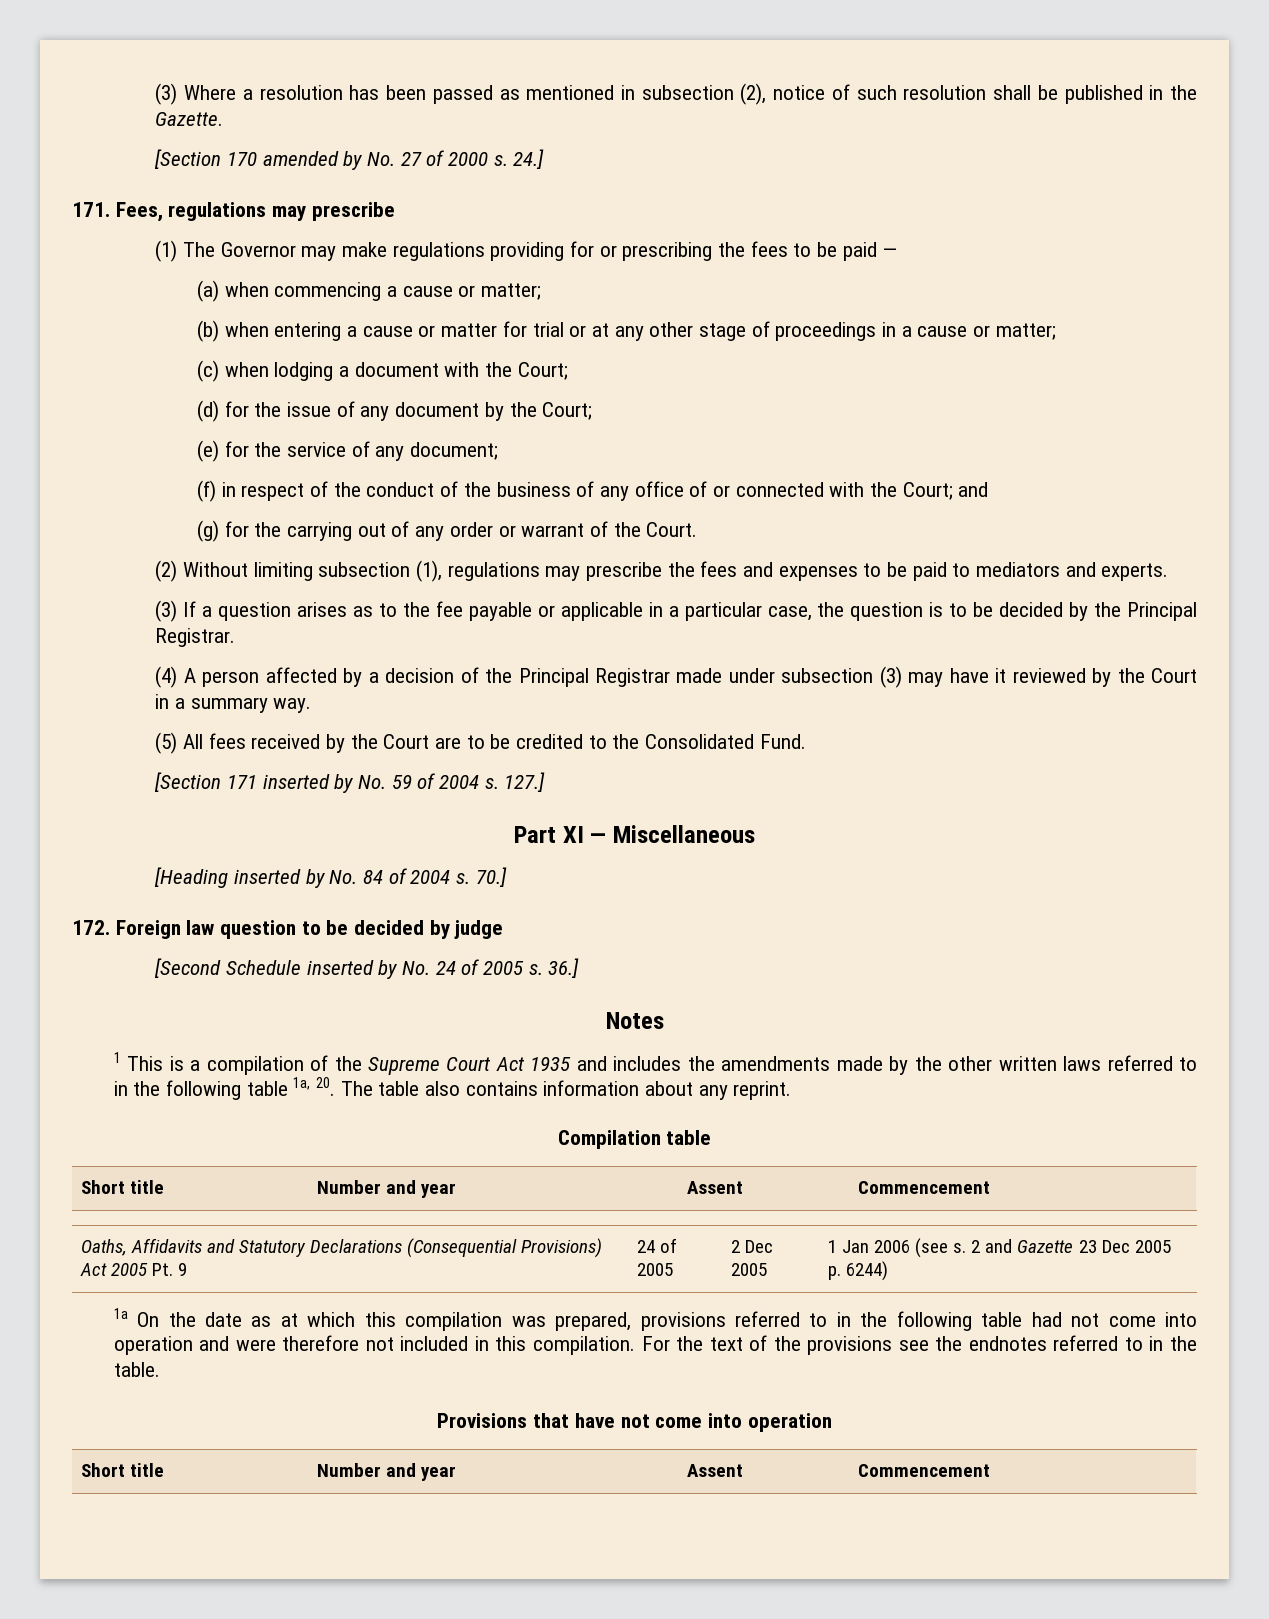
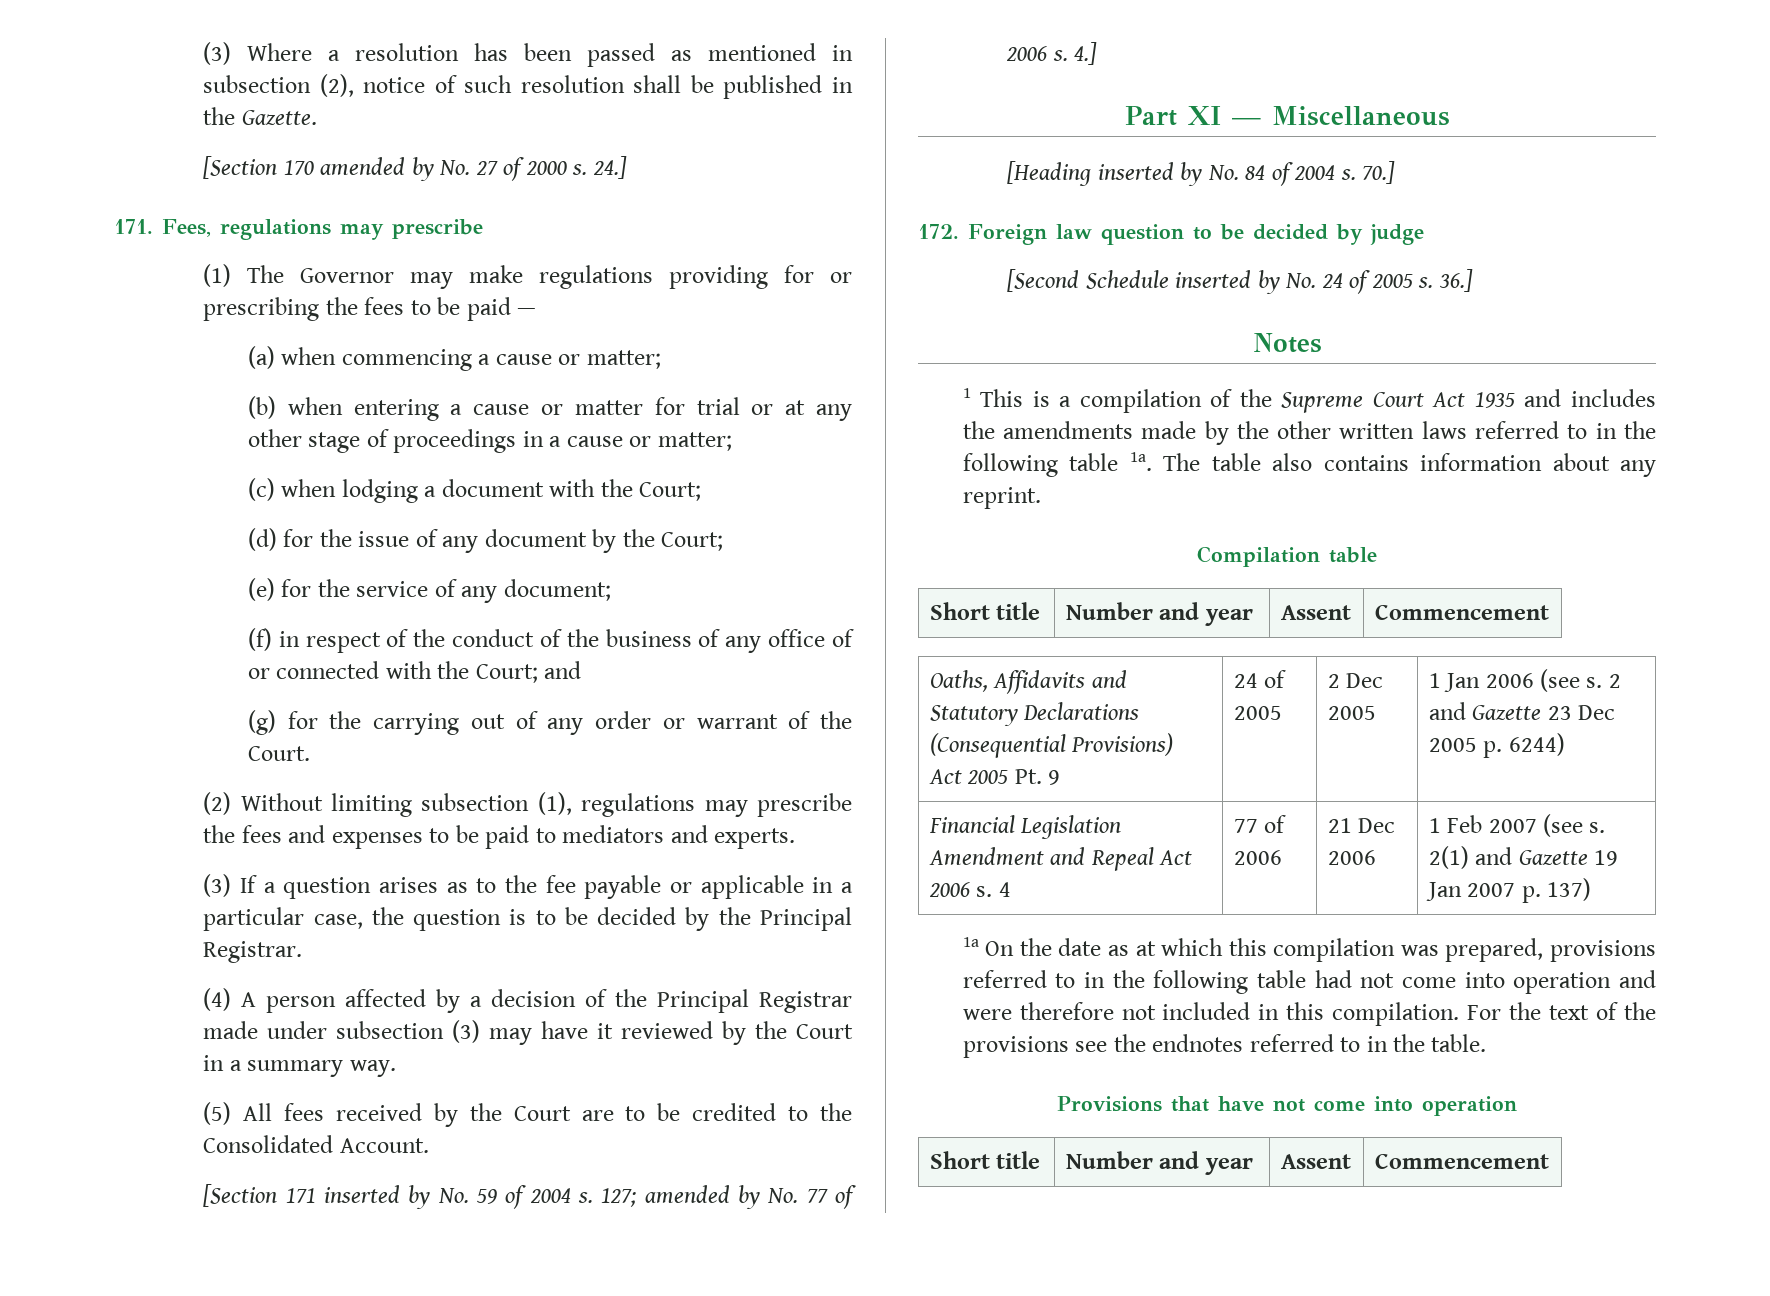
- (5) All fees received by the Court are to be credited to the Consolidated Fund.
+ (5) All fees received by the Court are to be credited to the Consolidated Account.
- 127.]
+ 127; amended by No. 77 of 2006 s. 4.]
- 1 This is a compilation of the Supreme Court Act 1935 and includes the amendments made by the other written laws referred to in the following table 1a, 20. The table also contains information about any reprint.
+ 1 This is a compilation of the Supreme Court Act 1935 and includes the amendments made by the other written laws referred to in the following table 1a. The table also contains information about any reprint.
+ Financial Legislation Amendment and Repeal Act 2006 s. 4 | 77 of 2006 | 21 Dec 2006 | 1 Feb 2007 (see s. 2(1) and Gazette 19 Jan 2007 p. 137)

